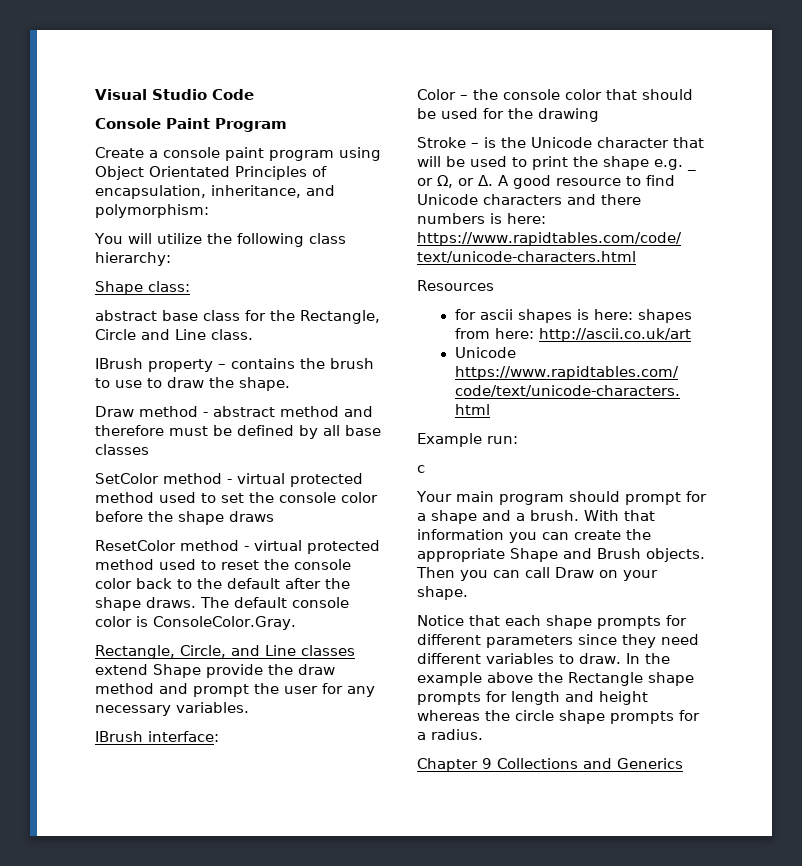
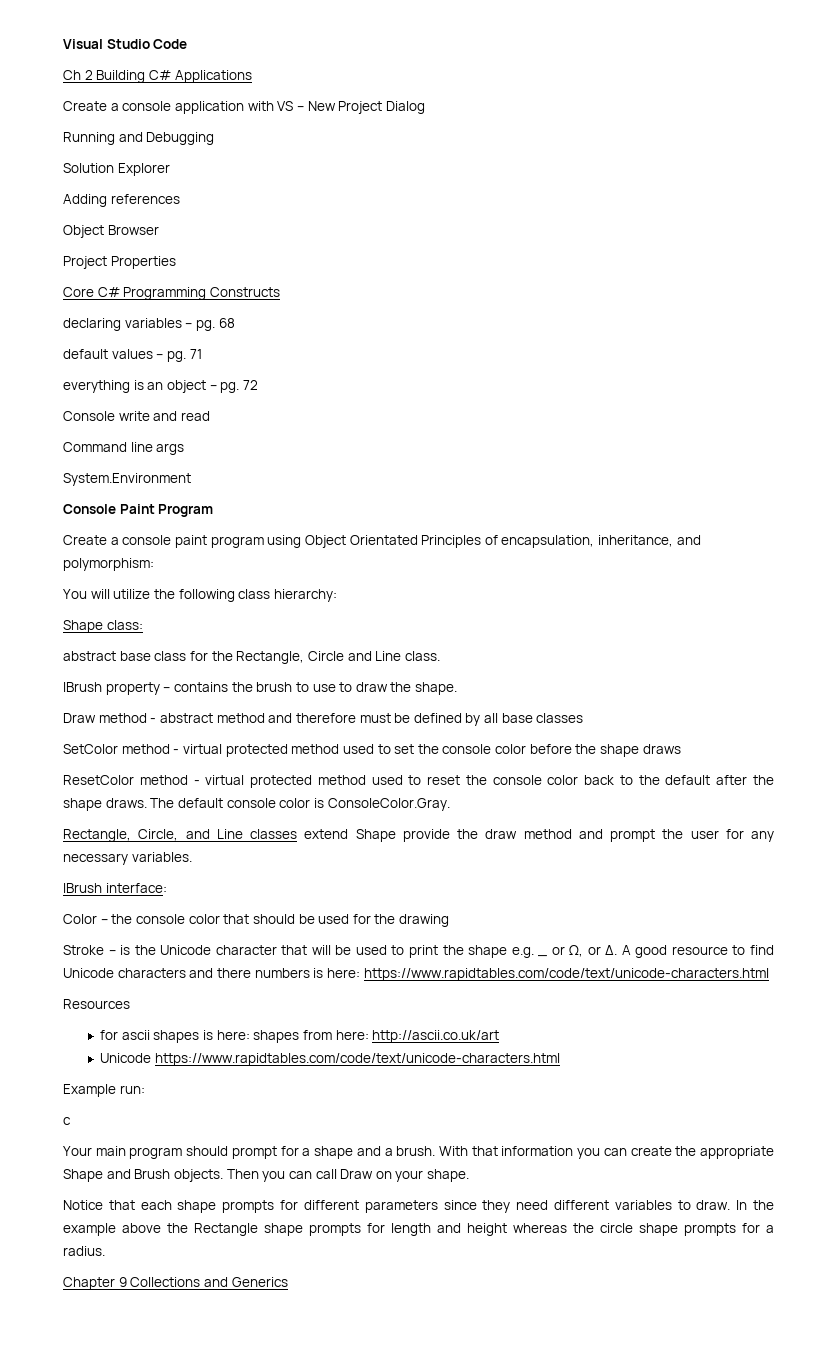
+ Ch 2 Building C# Applications
+ Create a console application with VS – New Project Dialog
+ Running and Debugging
+ Solution Explorer
+ Adding references
+ Object Browser
+ Project Properties
+ Core C# Programming Constructs
+ declaring variables – pg. 68
+ default values – pg. 71
+ everything is an object – pg. 72
+ Console write and read
+ Command line args
+ System.Environment

